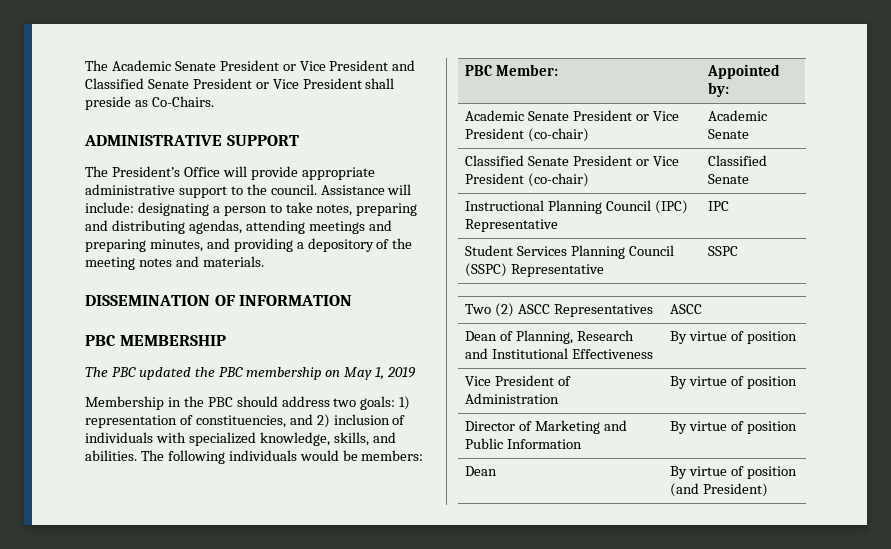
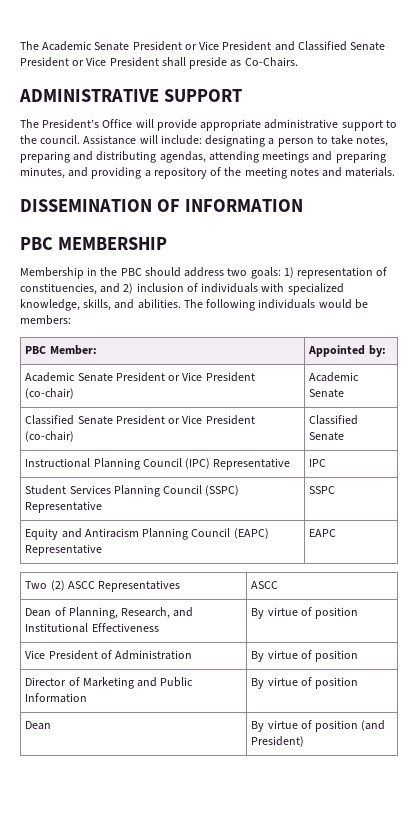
- Assistance will include: designating a person to take notes, preparing and distributing agendas, attending meetings and preparing minutes, and providing a depository of the meeting notes and materials.
+ Assistance will include: designating a person to take notes, preparing and distributing agendas, attending meetings and preparing minutes, and providing a repository of the meeting notes and materials.
- The PBC updated the PBC membership on May 1, 2019
+ Equity and Antiracism Planning Council (EAPC) Representative | EAPC
- Dean of Planning, Research and Institutional Effectiveness | By virtue of position
+ Dean of Planning, Research, and Institutional Effectiveness | By virtue of position

